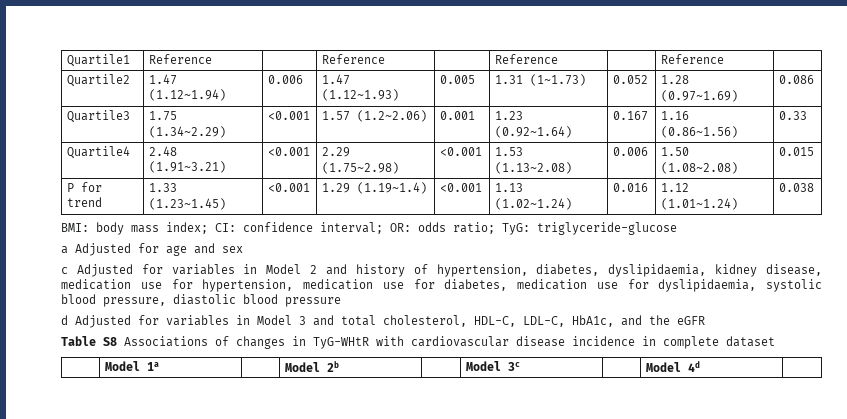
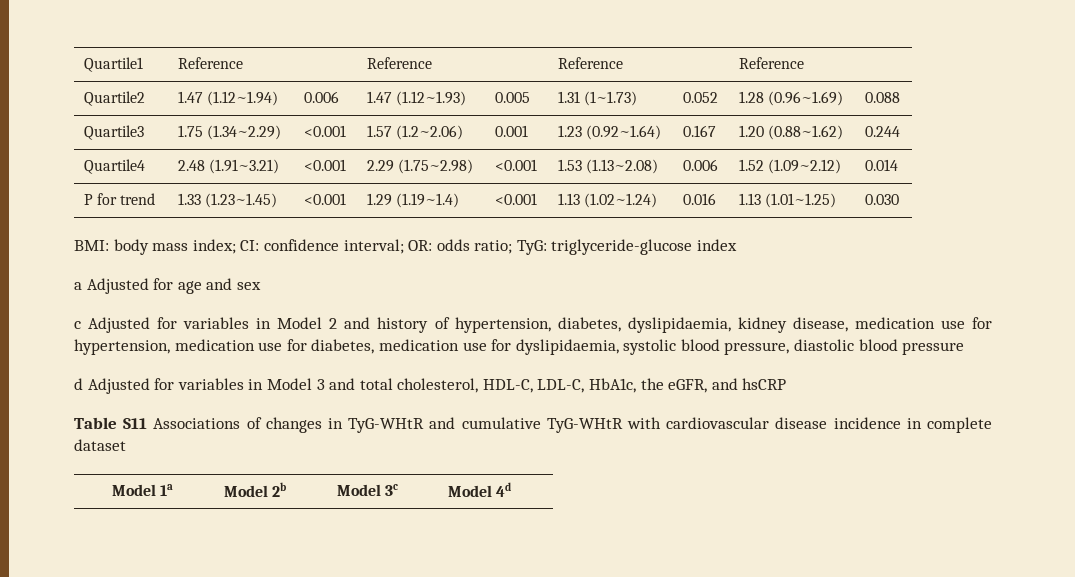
- Quartile2 | 1.47 (1.12~1.94) | 0.006 | 1.47 (1.12~1.93) | 0.005 | 1.31 (1~1.73) | 0.052 | 1.28 (0.97~1.69) | 0.086
+ Quartile2 | 1.47 (1.12~1.94) | 0.006 | 1.47 (1.12~1.93) | 0.005 | 1.31 (1~1.73) | 0.052 | 1.28 (0.96~1.69) | 0.088
- Quartile3 | 1.75 (1.34~2.29) | <0.001 | 1.57 (1.2~2.06) | 0.001 | 1.23 (0.92~1.64) | 0.167 | 1.16 (0.86~1.56) | 0.33
+ Quartile3 | 1.75 (1.34~2.29) | <0.001 | 1.57 (1.2~2.06) | 0.001 | 1.23 (0.92~1.64) | 0.167 | 1.20 (0.88~1.62) | 0.244
- Quartile4 | 2.48 (1.91~3.21) | <0.001 | 2.29 (1.75~2.98) | <0.001 | 1.53 (1.13~2.08) | 0.006 | 1.50 (1.08~2.08) | 0.015
+ Quartile4 | 2.48 (1.91~3.21) | <0.001 | 2.29 (1.75~2.98) | <0.001 | 1.53 (1.13~2.08) | 0.006 | 1.52 (1.09~2.12) | 0.014
- P for trend | 1.33 (1.23~1.45) | <0.001 | 1.29 (1.19~1.4) | <0.001 | 1.13 (1.02~1.24) | 0.016 | 1.12 (1.01~1.24) | 0.038
+ P for trend | 1.33 (1.23~1.45) | <0.001 | 1.29 (1.19~1.4) | <0.001 | 1.13 (1.02~1.24) | 0.016 | 1.13 (1.01~1.25) | 0.030
- BMI: body mass index; CI: confidence interval; OR: odds ratio; TyG: triglyceride-glucose
+ BMI: body mass index; CI: confidence interval; OR: odds ratio; TyG: triglyceride-glucose index
- d Adjusted for variables in Model 3 and total cholesterol, HDL-C, LDL-C, HbA1c, and the eGFR
+ d Adjusted for variables in Model 3 and total cholesterol, HDL-C, LDL-C, HbA1c, the eGFR, and hsCRP
- Table S8 Associations of changes in TyG-WHtR with cardiovascular disease incidence in complete dataset
+ Table S11 Associations of changes in TyG-WHtR and cumulative TyG-WHtR with cardiovascular disease incidence in complete dataset

